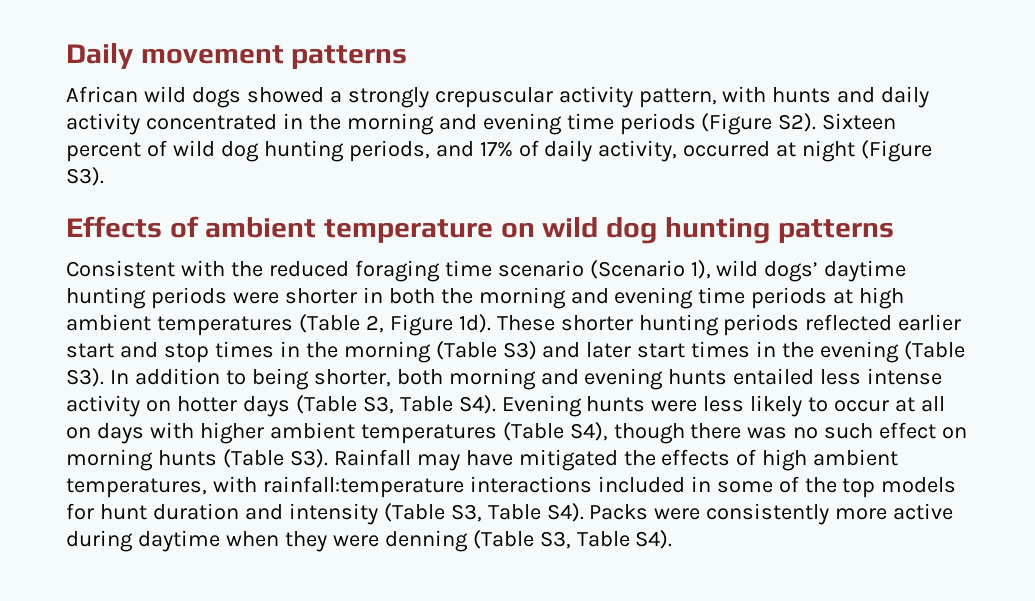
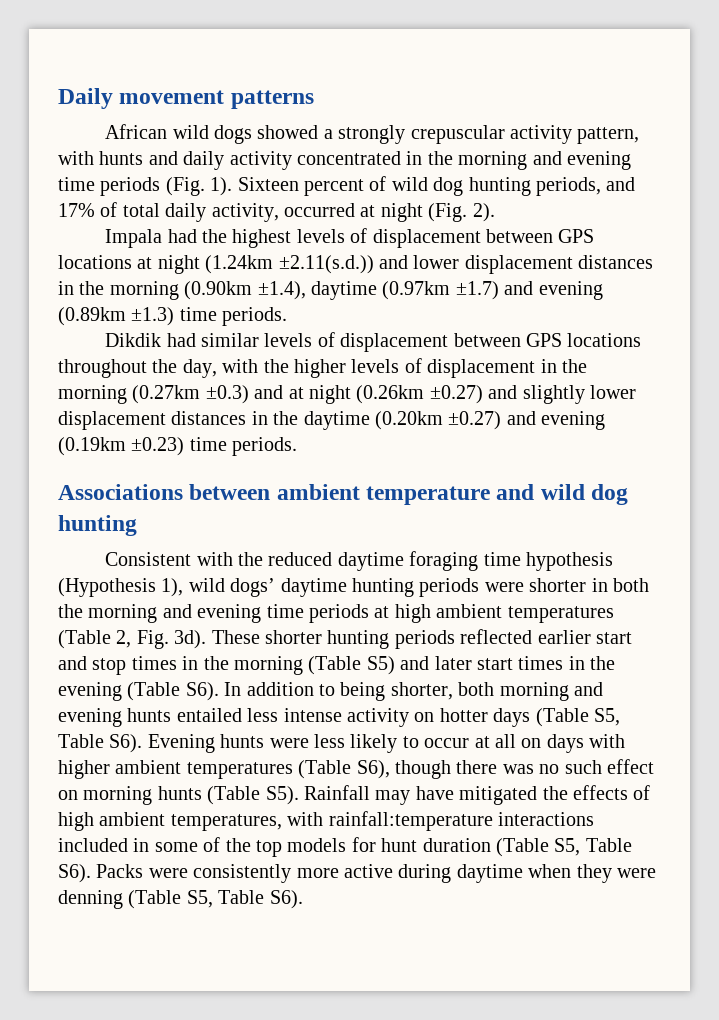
- African wild dogs showed a strongly crepuscular activity pattern, with hunts and daily activity concentrated in the morning and evening time periods (Figure S2). Sixteen percent of wild dog hunting periods, and 17% of daily activity, occurred at night (Figure S3).
- Effects of ambient temperature on wild dog hunting patterns
+ African wild dogs showed a strongly crepuscular activity pattern, with hunts and daily activity concentrated in the morning and evening time periods (Fig. 1). Sixteen percent of wild dog hunting periods, and 17% of total daily activity, occurred at night (Fig. 2).
+ Impala had the highest levels of displacement between GPS locations at night (1.24km ±2.11(s.d.)) and lower displacement distances in the morning (0.90km ±1.4), daytime (0.97km ±1.7) and evening (0.89km ±1.3) time periods.
+ Dikdik had similar levels of displacement between GPS locations throughout the day, with the higher levels of displacement in the morning (0.27km ±0.3) and at night (0.26km ±0.27) and slightly lower displacement distances in the daytime (0.20km ±0.27) and evening (0.19km ±0.23) time periods.
+ Associations between ambient temperature and wild dog hunting
- Consistent with the reduced foraging time scenario (Scenario 1), wild dogs’ daytime hunting periods were shorter in both the morning and evening time periods at high ambient temperatures (Table 2, Figure 1d).
+ Consistent with the reduced daytime foraging time hypothesis (Hypothesis 1), wild dogs’ daytime hunting periods were shorter in both the morning and evening time periods at high ambient temperatures (Table 2, Fig. 3d).
- These shorter hunting periods reflected earlier start and stop times in the morning (Table S3) and later start times in the evening (Table S3). In addition to being shorter, both morning and evening hunts entailed less intense activity on hotter days (Table S3, Table S4). Evening hunts were less likely to occur at all on days with higher ambient temperatures (Table S4), though there was no such effect on morning hunts (Table S3). Rainfall may have mitigated the effects of high ambient temperatures, with rainfall:temperature interactions included in some of the top models for hunt duration and intensity (Table S3, Table S4). Packs were consistently more active during daytime when they were denning (Table S3, Table S4).
+ These shorter hunting periods reflected earlier start and stop times in the morning (Table S5) and later start times in the evening (Table S6). In addition to being shorter, both morning and evening hunts entailed less intense activity on hotter days (Table S5, Table S6). Evening hunts were less likely to occur at all on days with higher ambient temperatures (Table S6), though there was no such effect on morning hunts (Table S5). Rainfall may have mitigated the effects of high ambient temperatures, with rainfall:temperature interactions included in some of the top models for hunt duration (Table S5, Table S6). Packs were consistently more active during daytime when they were denning (Table S5, Table S6).

